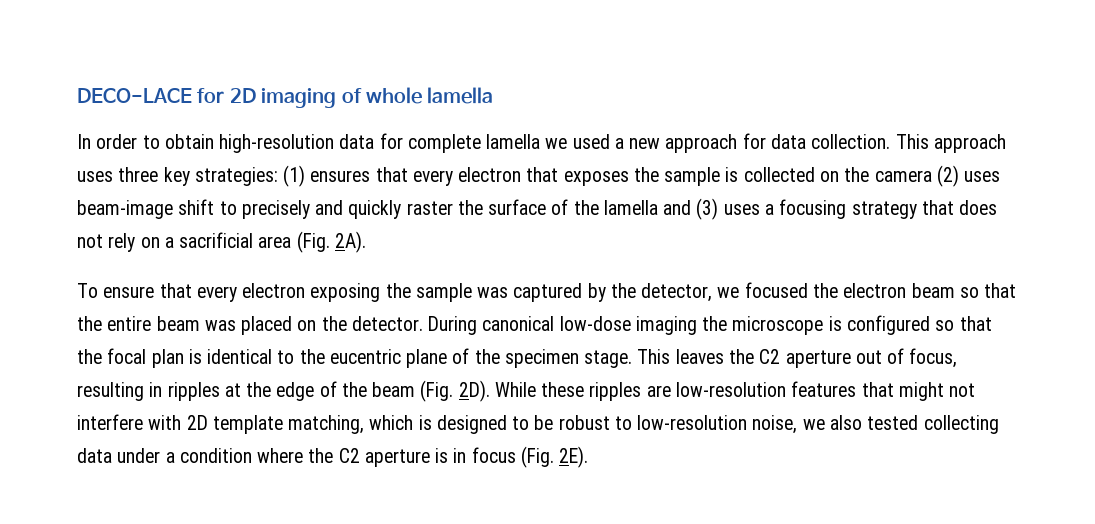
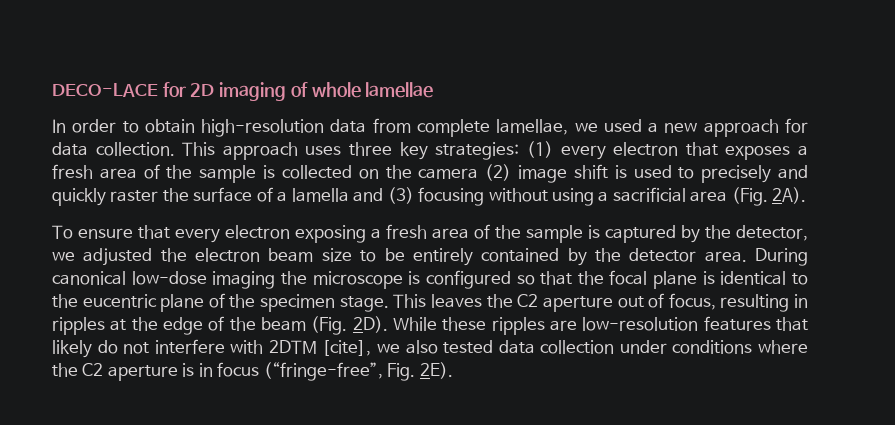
- DECO-LACE for 2D imaging of whole lamella
+ DECO-LACE for 2D imaging of whole lamellae
- In order to obtain high-resolution data for complete lamella we used a new approach for data collection.
+ In order to obtain high-resolution data from complete lamellae, we used a new approach for data collection.
- This approach uses three key strategies: (1) ensures that every electron that exposes the sample is collected on the camera (2) uses beam-image shift to precisely and quickly raster the surface of the lamella and (3) uses a focusing strategy that does not rely on a sacrificial area (Fig. 2A).
+ This approach uses three key strategies: (1) every electron that exposes a fresh area of the sample is collected on the camera (2) image shift is used to precisely and quickly raster the surface of a lamella and (3) focusing without using a sacrificial area (Fig. 2A).
- To ensure that every electron exposing the sample was captured by the detector, we focused the electron beam so that the entire beam was placed on the detector.
+ To ensure that every electron exposing a fresh area of the sample is captured by the detector, we adjusted the electron beam size to be entirely contained by the detector area.
- During canonical low-dose imaging the microscope is configured so that the focal plan is identical to the eucentric plane of the specimen stage.
+ During canonical low-dose imaging the microscope is configured so that the focal plane is identical to the eucentric plane of the specimen stage.
- While these ripples are low-resolution features that might not interfere with 2D template matching, which is designed to be robust to low-resolution noise, we also tested collecting data under a condition where the C2 aperture is in focus (Fig. 2E).
+ While these ripples are low-resolution features that likely do not interfere with 2DTM [cite], we also tested data collection under conditions where the C2 aperture is in focus (“fringe-free”, Fig. 2E).

